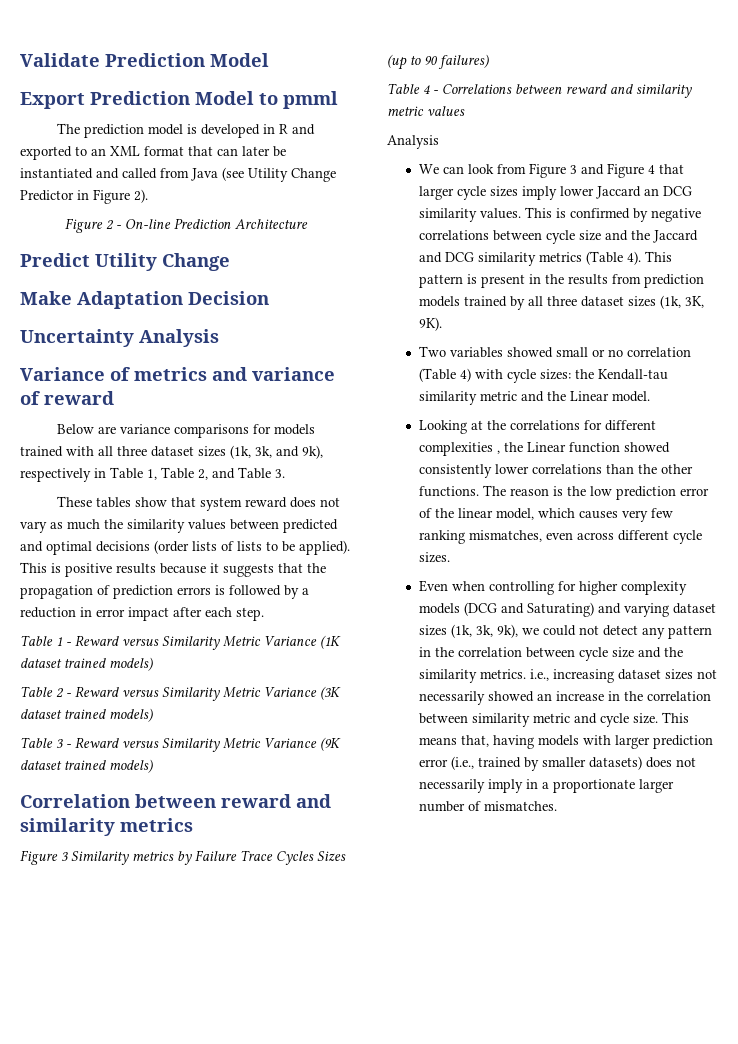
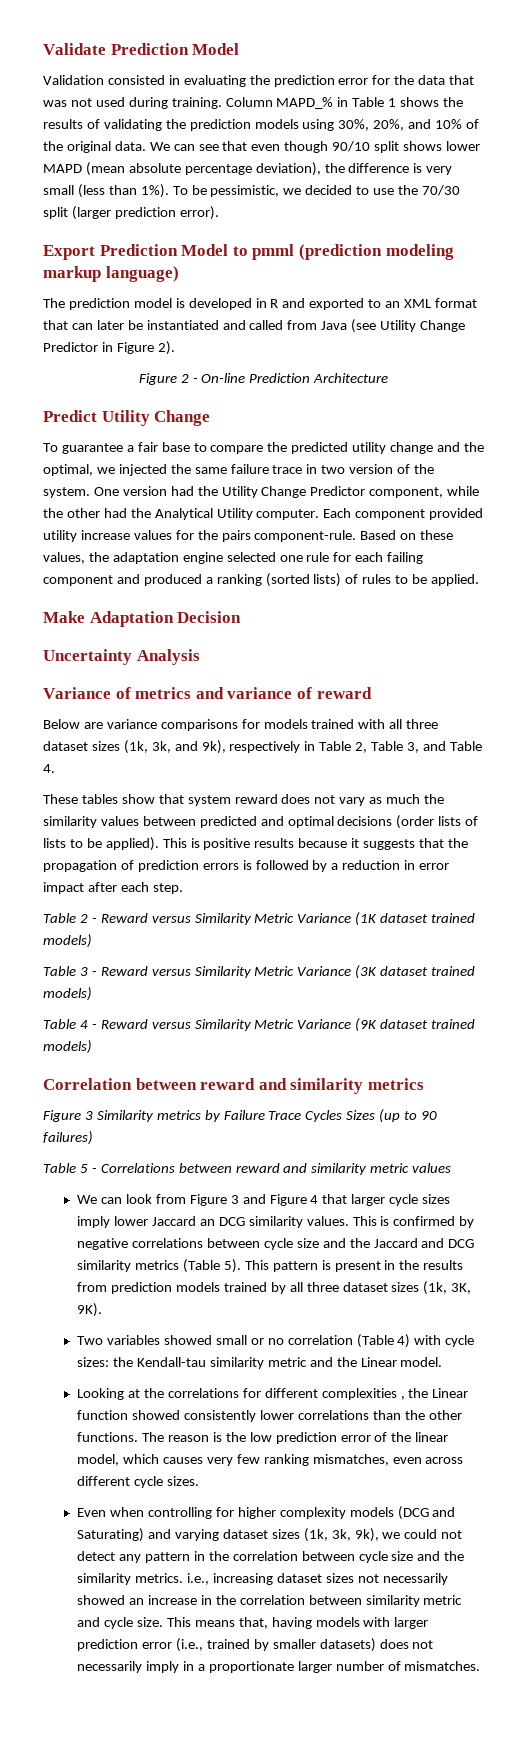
+ Validation consisted in evaluating the prediction error for the data that was not used during training. Column MAPD_% in Table 1 shows the results of validating the prediction models using 30%, 20%, and 10% of the original data. We can see that even though 90/10 split shows lower MAPD (mean absolute percentage deviation), the difference is very small (less than 1%). To be pessimistic, we decided to use the 70/30 split (larger prediction error).
- Export Prediction Model to pmml
+ Export Prediction Model to pmml (prediction modeling markup language)
+ To guarantee a fair base to compare the predicted utility change and the optimal, we injected the same failure trace in two version of the system. One version had the Utility Change Predictor component, while the other had the Analytical Utility computer. Each component provided utility increase values for the pairs component-rule. Based on these values, the adaptation engine selected one rule for each failing component and produced a ranking (sorted lists) of rules to be applied.
- Below are variance comparisons for models trained with all three dataset sizes (1k, 3k, and 9k), respectively in Table 1, Table 2, and Table 3.
+ Below are variance comparisons for models trained with all three dataset sizes (1k, 3k, and 9k), respectively in Table 2, Table 3, and Table 4.
- Table 1 - Reward versus Similarity Metric Variance (1K dataset trained models)
+ Table 2 - Reward versus Similarity Metric Variance (1K dataset trained models)
- Table 2 - Reward versus Similarity Metric Variance (3K dataset trained models)
+ Table 3 - Reward versus Similarity Metric Variance (3K dataset trained models)
- Table 3 - Reward versus Similarity Metric Variance (9K dataset trained models)
+ Table 4 - Reward versus Similarity Metric Variance (9K dataset trained models)
- Table 4 - Correlations between reward and similarity metric values
- Analysis
+ Table 5 - Correlations between reward and similarity metric values
- This is confirmed by negative correlations between cycle size and the Jaccard and DCG similarity metrics (Table 4).
+ This is confirmed by negative correlations between cycle size and the Jaccard and DCG similarity metrics (Table 5).

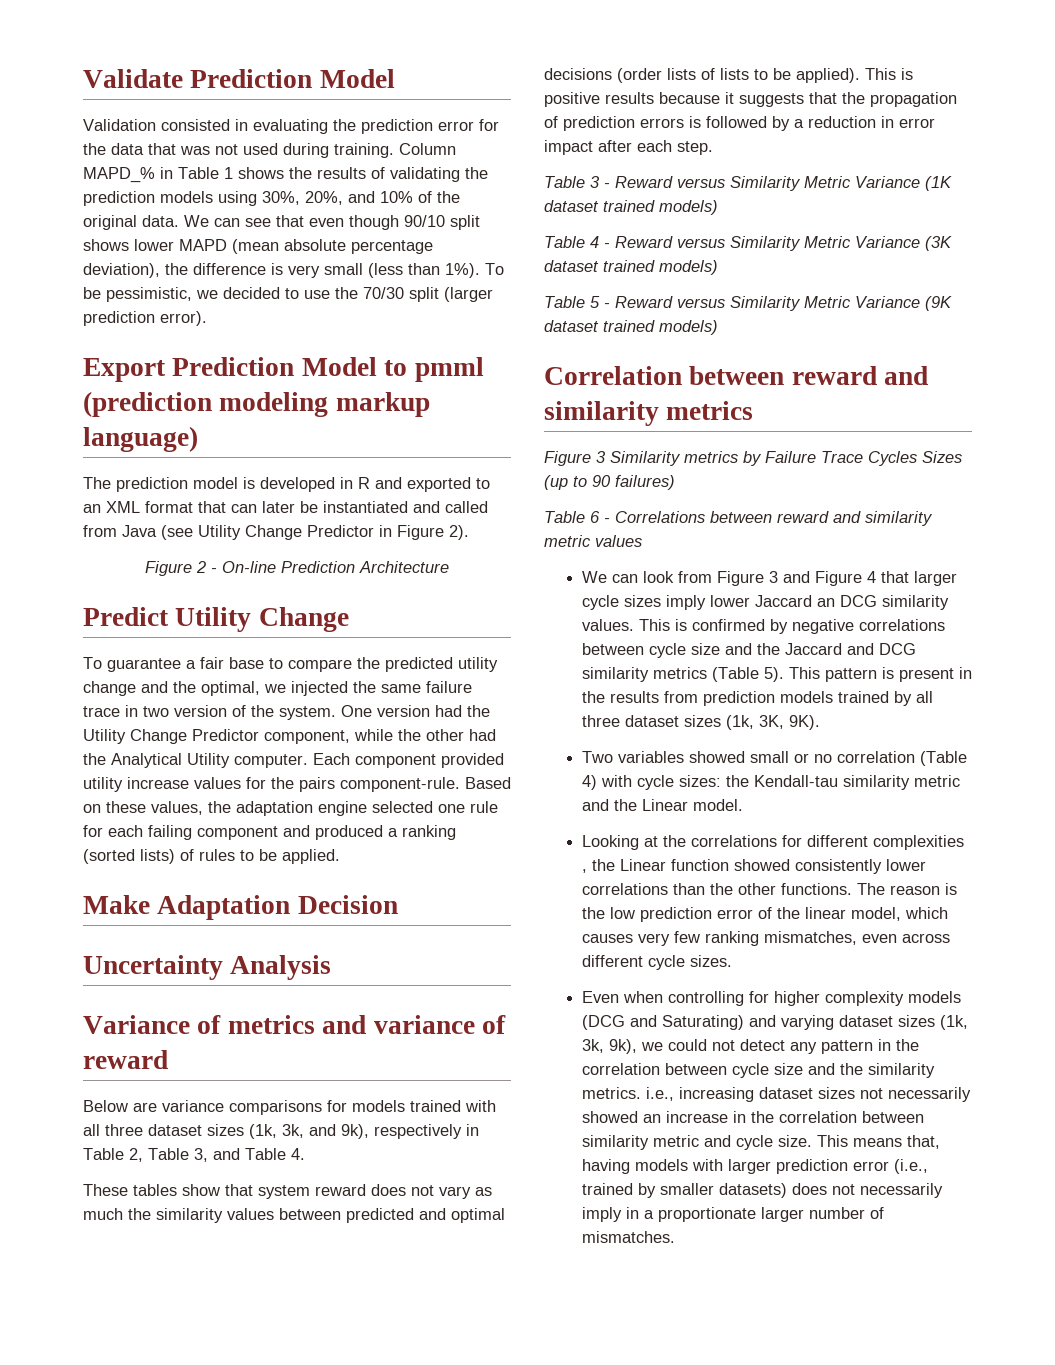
- Table 2 - Reward versus Similarity Metric Variance (1K dataset trained models)
+ Table 3 - Reward versus Similarity Metric Variance (1K dataset trained models)
- Table 3 - Reward versus Similarity Metric Variance (3K dataset trained models)
+ Table 4 - Reward versus Similarity Metric Variance (3K dataset trained models)
- Table 4 - Reward versus Similarity Metric Variance (9K dataset trained models)
+ Table 5 - Reward versus Similarity Metric Variance (9K dataset trained models)
- Table 5 - Correlations between reward and similarity metric values
+ Table 6 - Correlations between reward and similarity metric values

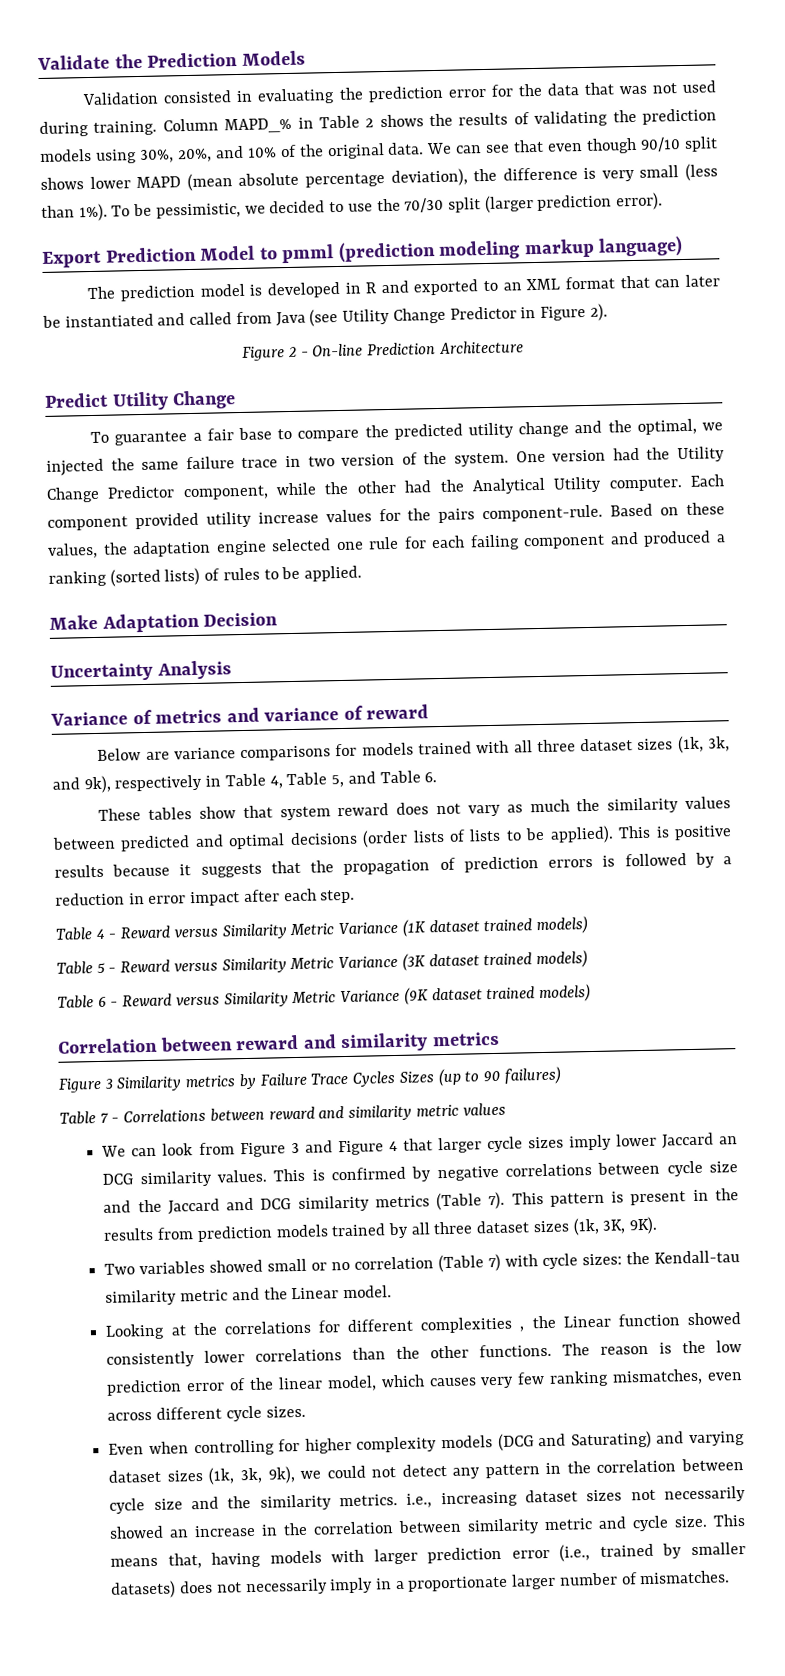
- Validate Prediction Model
+ Validate the Prediction Models
- Column MAPD_% in Table 1 shows the results of validating the prediction models using 30%, 20%, and 10% of the original data.
+ Column MAPD_% in Table 2 shows the results of validating the prediction models using 30%, 20%, and 10% of the original data.
- Below are variance comparisons for models trained with all three dataset sizes (1k, 3k, and 9k), respectively in Table 2, Table 3, and Table 4.
+ Below are variance comparisons for models trained with all three dataset sizes (1k, 3k, and 9k), respectively in Table 4, Table 5, and Table 6.
- Table 3 - Reward versus Similarity Metric Variance (1K dataset trained models)
+ Table 4 - Reward versus Similarity Metric Variance (1K dataset trained models)
- Table 4 - Reward versus Similarity Metric Variance (3K dataset trained models)
+ Table 5 - Reward versus Similarity Metric Variance (3K dataset trained models)
- Table 5 - Reward versus Similarity Metric Variance (9K dataset trained models)
+ Table 6 - Reward versus Similarity Metric Variance (9K dataset trained models)
- Table 6 - Correlations between reward and similarity metric values
+ Table 7 - Correlations between reward and similarity metric values
- This is confirmed by negative correlations between cycle size and the Jaccard and DCG similarity metrics (Table 5).
+ This is confirmed by negative correlations between cycle size and the Jaccard and DCG similarity metrics (Table 7).
- Two variables showed small or no correlation (Table 4) with cycle sizes: the Kendall-tau similarity metric and the Linear model.
+ Two variables showed small or no correlation (Table 7) with cycle sizes: the Kendall-tau similarity metric and the Linear model.

